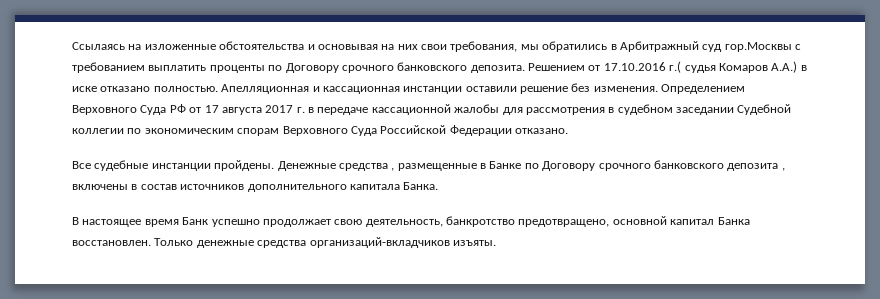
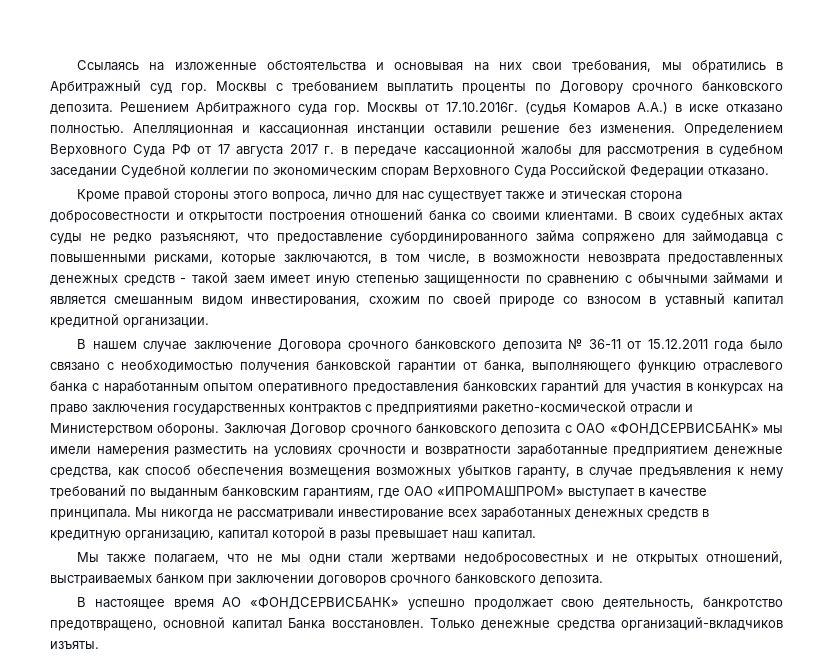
- Ссылаясь на изложенные обстоятельства и основывая на них свои требования, мы обратились в Арбитражный суд гор.Москвы с требованием выплатить проценты по Договору срочного банковского депозита.
+ Ссылаясь на изложенные обстоятельства и основывая на них свои требования, мы обратились в Арбитражный суд гор. Москвы с требованием выплатить проценты по Договору срочного банковского депозита.
- Решением от 17.10.2016 г.( судья Комаров А.А.) в иске отказано полностью.
+ Решением Арбитражного суда гор. Москвы от 17.10.2016г. (судья Комаров А.А.) в иске отказано полностью.
- Все судебные инстанции пройдены. Денежные средства , размещенные в Банке по Договору срочного банковского депозита , включены в состав источников дополнительного капитала Банка.
+ Кроме правой стороны этого вопроса, лично для нас существует также и этическая сторона добросовестности и открытости построения отношений банка со своими клиентами. В своих судебных актах суды не редко разъясняют, что предоставление субординированного займа сопряжено для займодавца с повышенными рисками, которые заключаются, в том числе, в возможности невозврата предоставленных денежных средств - такой заем имеет иную степенью защищенности по сравнению с обычными займами и является смешанным видом инвестирования, схожим по своей природе со взносом в уставный капитал кредитной организации.
+ В нашем случае заключение Договора срочного банковского депозита № 36-11 от 15.12.2011 года было связано с необходимостью получения банковской гарантии от банка, выполняющего функцию отраслевого банка с наработанным опытом оперативного предоставления банковских гарантий для участия в конкурсах на право заключения государственных контрактов с предприятиями ракетно-космической отрасли и Министерством обороны. Заключая Договор срочного банковского депозита с ОАО «ФОНДСЕРВИСБАНК» мы имели намерения разместить на условиях срочности и возвратности заработанные предприятием денежные средства, как способ обеспечения возмещения возможных убытков гаранту, в случае предъявления к нему требований по выданным банковским гарантиям, где ОАО «ИПРОМАШПРОМ» выступает в качестве принципала. Мы никогда не рассматривали инвестирование всех заработанных денежных средств в кредитную организацию, капитал которой в разы превышает наш капитал.
+ Мы также полагаем, что не мы одни стали жертвами недобросовестных и не открытых отношений, выстраиваемых банком при заключении договоров срочного банковского депозита.
- В настоящее время Банк успешно продолжает свою деятельность, банкротство предотвращено, основной капитал Банка восстановлен.
+ В настоящее время АО «ФОНДСЕРВИСБАНК» успешно продолжает свою деятельность, банкротство предотвращено, основной капитал Банка восстановлен.

